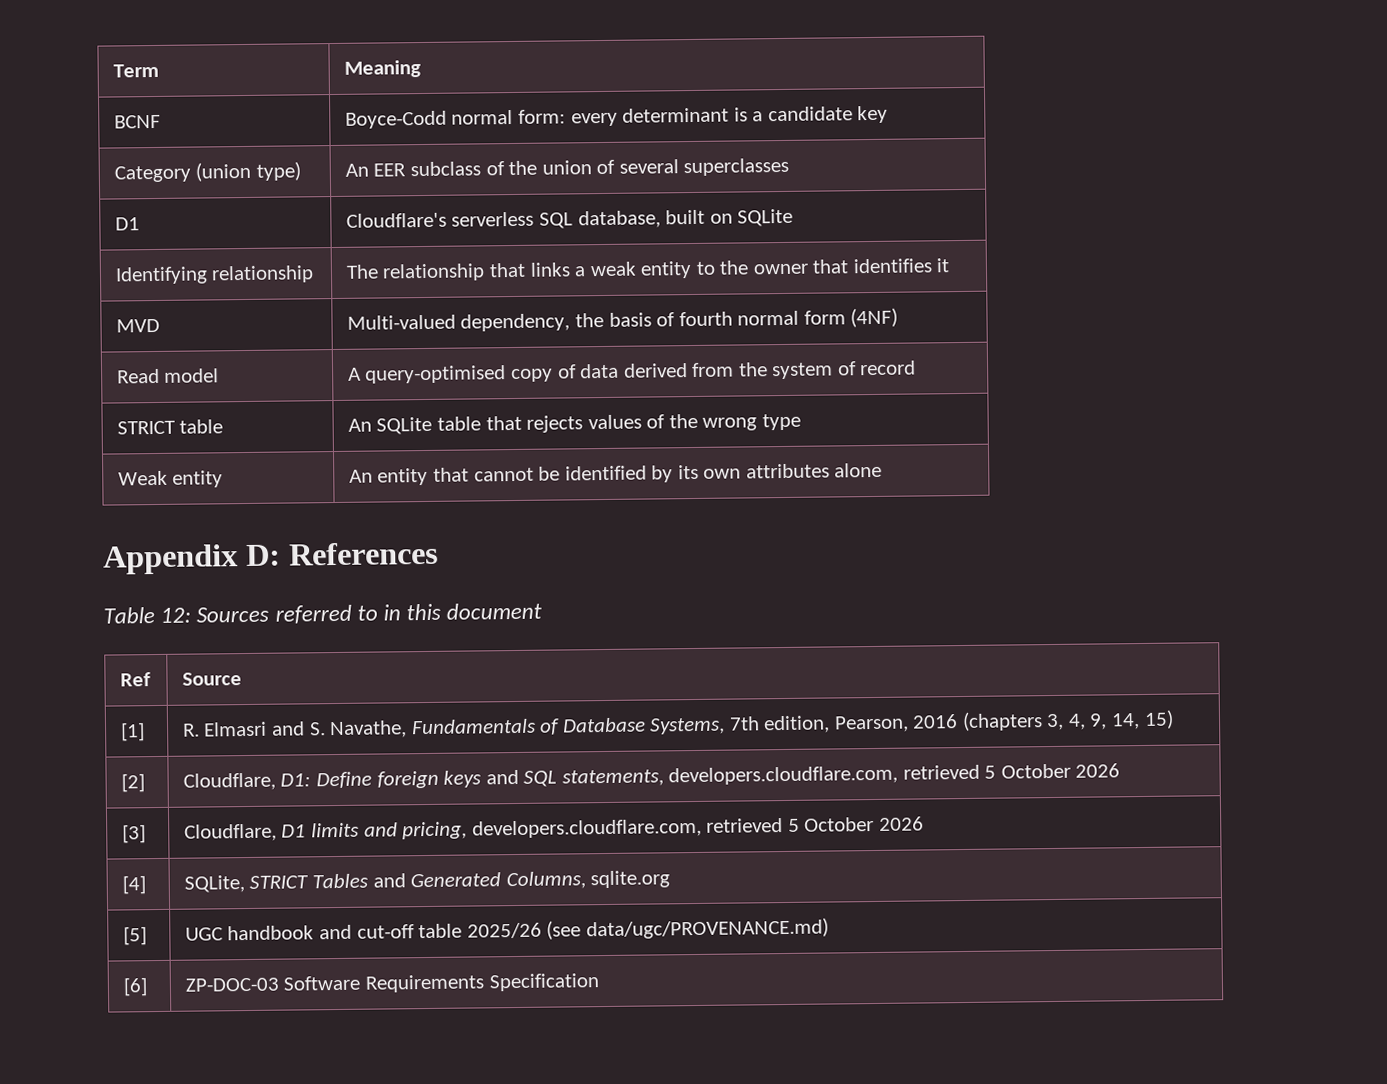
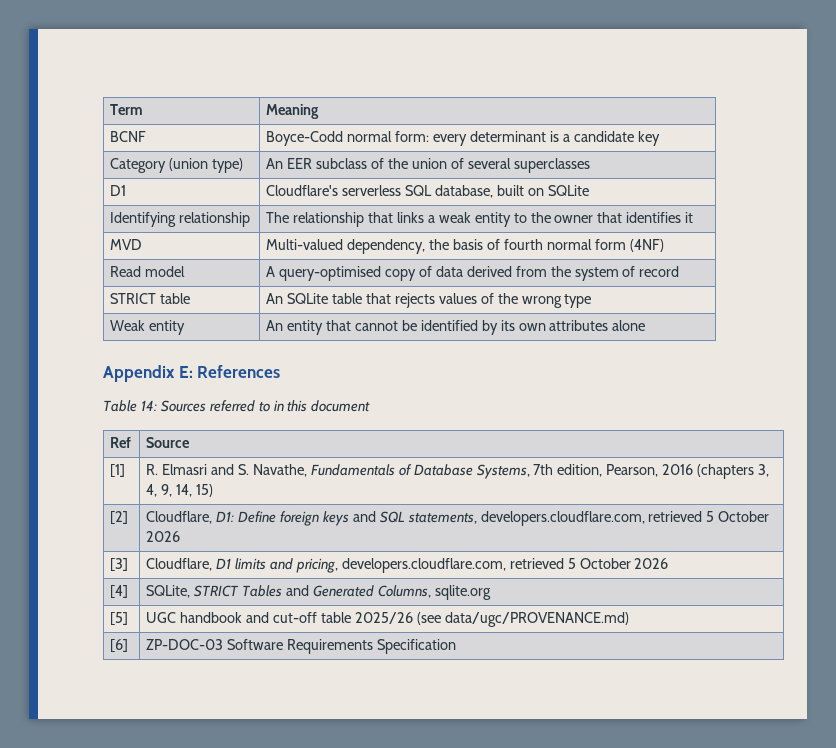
- Appendix D: References
+ Appendix E: References
- Table 12: Sources referred to in this document
+ Table 14: Sources referred to in this document

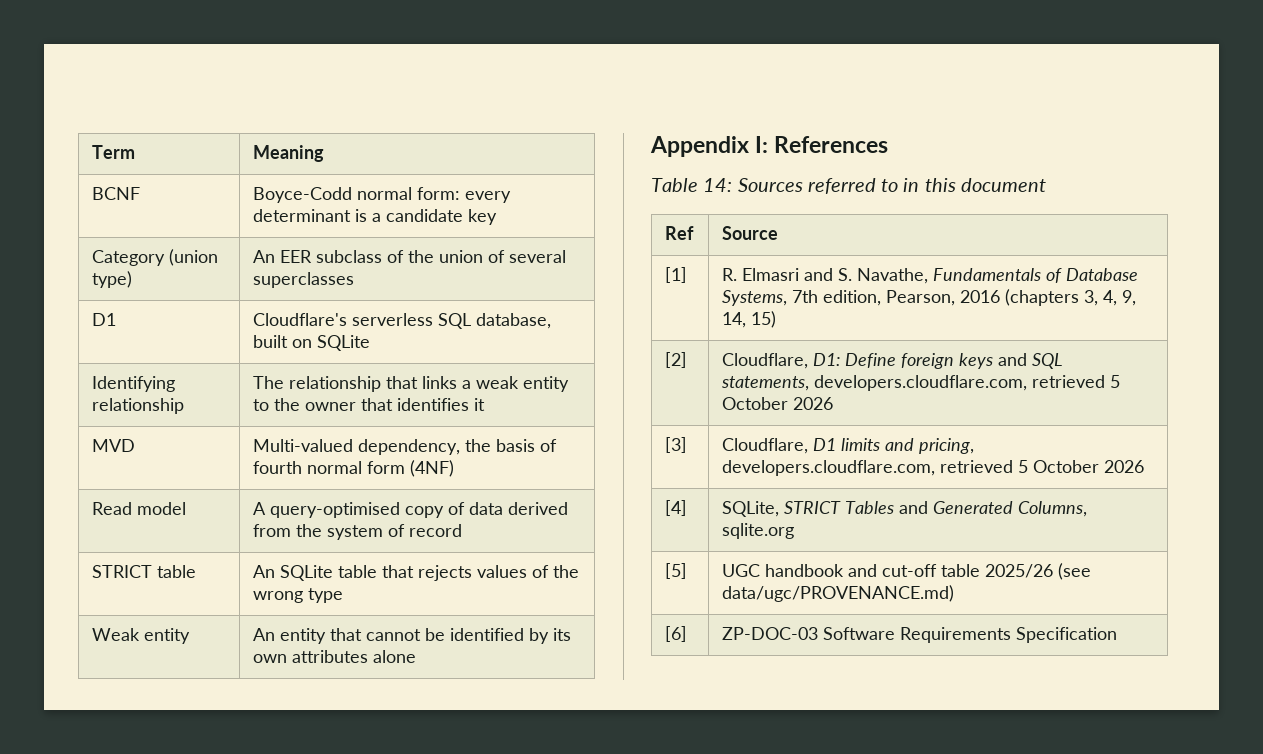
- Appendix E: References
+ Appendix I: References

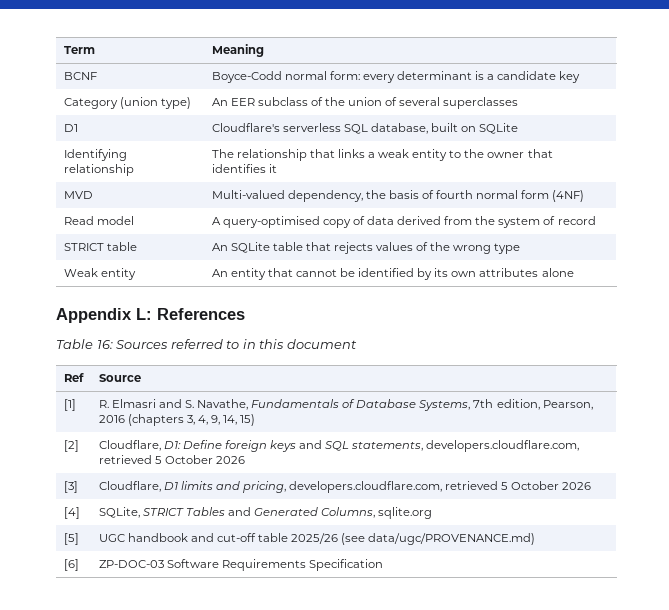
- Appendix I: References
+ Appendix L: References
- Table 14: Sources referred to in this document
+ Table 16: Sources referred to in this document

